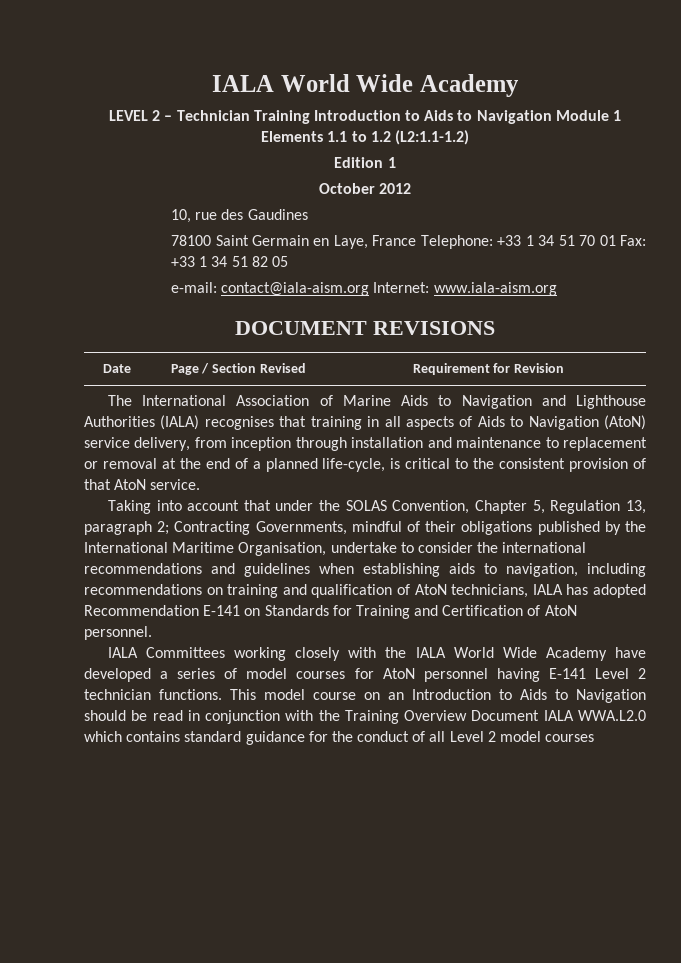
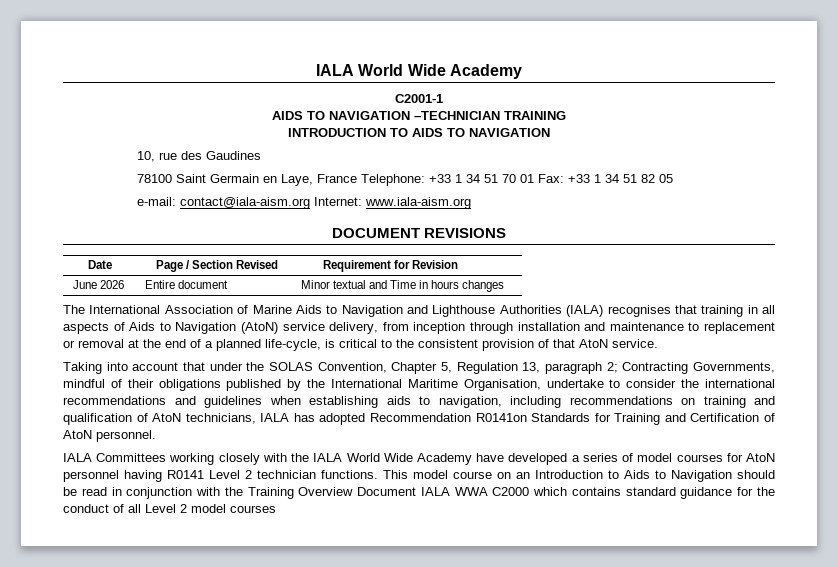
- LEVEL 2 – Technician Training Introduction to Aids to Navigation Module 1 Elements 1.1 to 1.2 (L2:1.1-1.2)
- Edition 1
- October 2012
+ C2001-1
+ AIDS TO NAVIGATION –TECHNICIAN TRAINING
+ INTRODUCTION TO AIDS TO NAVIGATION
+ June 2026 | Entire document | Minor textual and Time in hours changes
- Taking into account that under the SOLAS Convention, Chapter 5, Regulation 13, paragraph 2; Contracting Governments, mindful of their obligations published by the International Maritime Organisation, undertake to consider the international recommendations and guidelines when establishing aids to navigation, including recommendations on training and qualification of AtoN technicians, IALA has adopted Recommendation E-141 on Standards for Training and Certification of AtoN personnel.
+ Taking into account that under the SOLAS Convention, Chapter 5, Regulation 13, paragraph 2; Contracting Governments, mindful of their obligations published by the International Maritime Organisation, undertake to consider the international recommendations and guidelines when establishing aids to navigation, including recommendations on training and qualification of AtoN technicians, IALA has adopted Recommendation R0141on Standards for Training and Certification of AtoN personnel.
- IALA Committees working closely with the IALA World Wide Academy have developed a series of model courses for AtoN personnel having E-141 Level 2 technician functions.
+ IALA Committees working closely with the IALA World Wide Academy have developed a series of model courses for AtoN personnel having R0141 Level 2 technician functions.
- This model course on an Introduction to Aids to Navigation should be read in conjunction with the Training Overview Document IALA WWA.L2.0 which contains standard guidance for the conduct of all Level 2 model courses
+ This model course on an Introduction to Aids to Navigation should be read in conjunction with the Training Overview Document IALA WWA C2000 which contains standard guidance for the conduct of all Level 2 model courses

